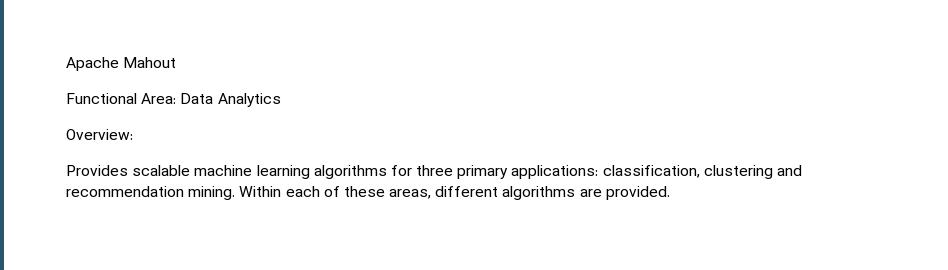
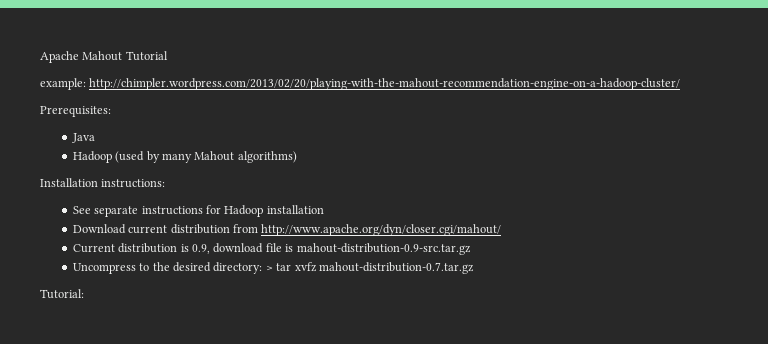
- Apache Mahout
- Functional Area: Data Analytics
- Overview:
- Provides scalable machine learning algorithms for three primary applications: classification, clustering and recommendation mining. Within each of these areas, different algorithms are provided.
+ Apache Mahout Tutorial
+ example: http://chimpler.wordpress.com/2013/02/20/playing-with-the-mahout-recommendation-engine-on-a-hadoop-cluster/
+ Prerequisites:
+ Java
+ Hadoop (used by many Mahout algorithms)
+ Installation instructions:
+ See separate instructions for Hadoop installation
+ Download current distribution from http://www.apache.org/dyn/closer.cgi/mahout/
+ Current distribution is 0.9, download file is mahout-distribution-0.9-src.tar.gz
+ Uncompress to the desired directory: > tar xvfz mahout-distribution-0.7.tar.gz
+ Tutorial:

